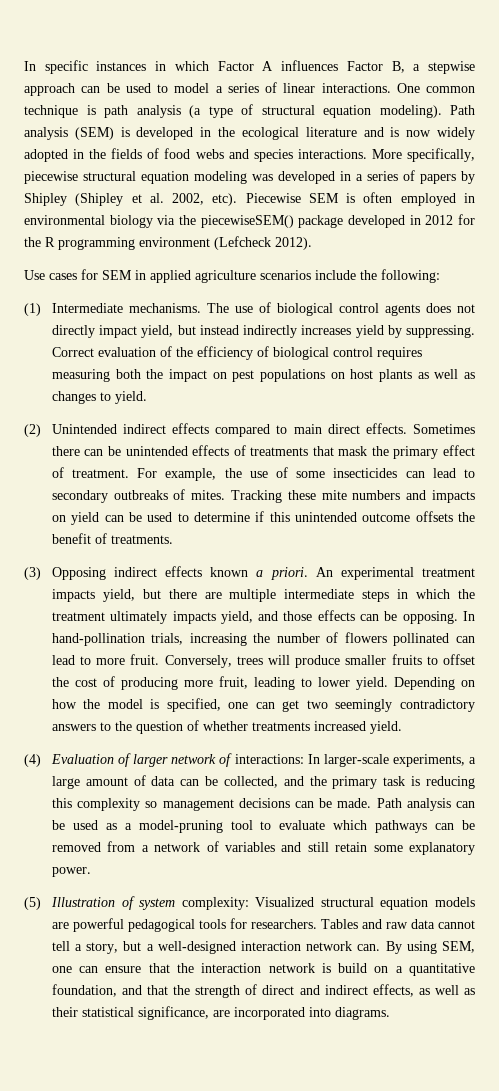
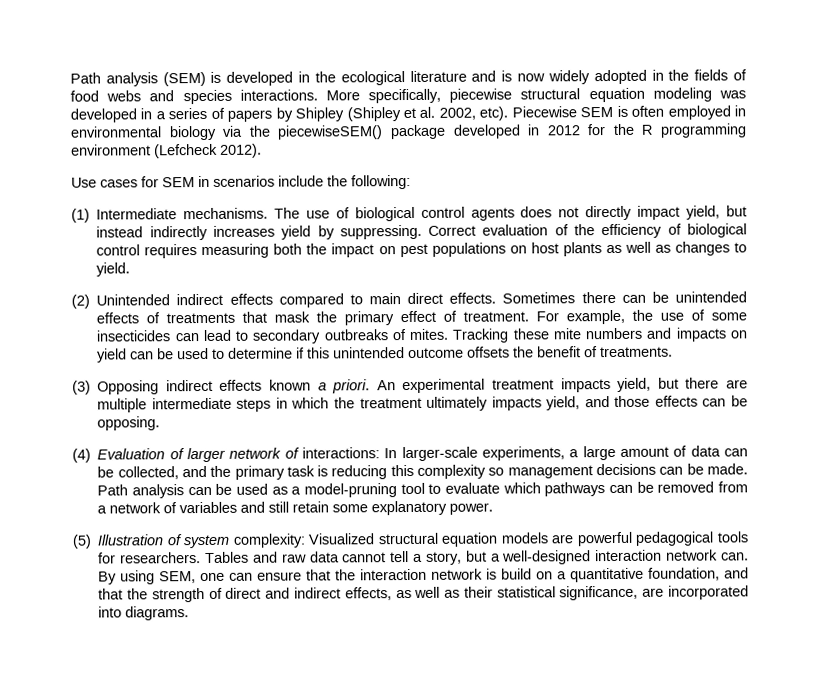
- In specific instances in which Factor A influences Factor B, a stepwise approach can be used to model a series of linear interactions. One common technique is path analysis (a type of structural equation modeling).
- Use cases for SEM in applied agriculture scenarios include the following:
+ Use cases for SEM in scenarios include the following:
- In hand-pollination trials, increasing the number of flowers pollinated can lead to more fruit. Conversely, trees will produce smaller fruits to offset the cost of producing more fruit, leading to lower yield. Depending on how the model is specified, one can get two seemingly contradictory answers to the question of whether treatments increased yield.

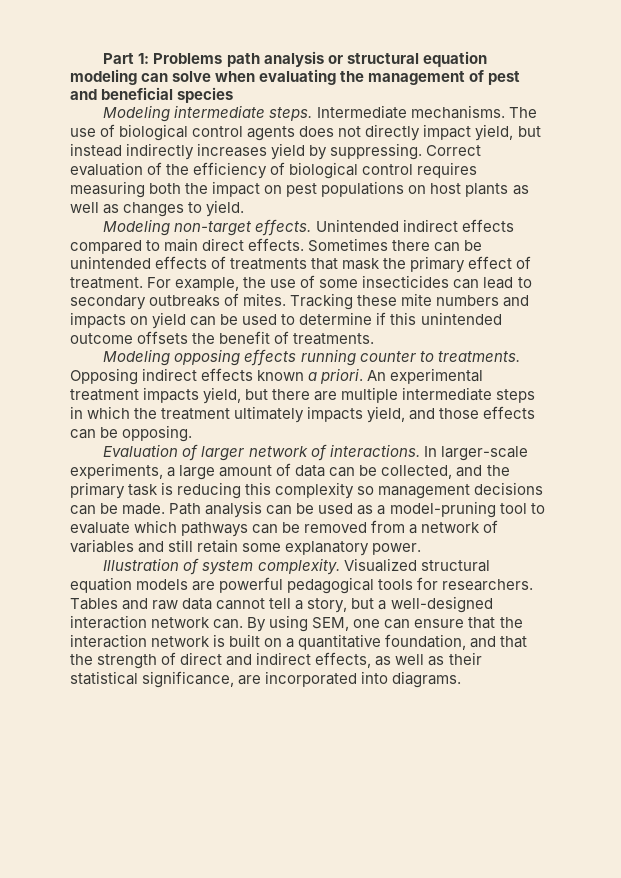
- Path analysis (SEM) is developed in the ecological literature and is now widely adopted in the fields of food webs and species interactions. More specifically, piecewise structural equation modeling was developed in a series of papers by Shipley (Shipley et al. 2002, etc). Piecewise SEM is often employed in environmental biology via the piecewiseSEM() package developed in 2012 for the R programming environment (Lefcheck 2012).
- Use cases for SEM in scenarios include the following:
- (1) Intermediate mechanisms.
+ Part 1: Problems path analysis or structural equation modeling can solve when evaluating the management of pest and beneficial species
+ Modeling intermediate steps. Intermediate mechanisms.
- (2) Unintended indirect effects compared to main direct effects.
+ Modeling non-target effects. Unintended indirect effects compared to main direct effects.
- (3) Opposing indirect effects known a priori.
+ Modeling opposing effects running counter to treatments. Opposing indirect effects known a priori.
- (4) Evaluation of larger network of interactions: In larger-scale experiments, a large amount of data can be collected, and the primary task is reducing this complexity so management decisions can be made.
+ Evaluation of larger network of interactions. In larger-scale experiments, a large amount of data can be collected, and the primary task is reducing this complexity so management decisions can be made.
- (5) Illustration of system complexity: Visualized structural equation models are powerful pedagogical tools for researchers.
+ Illustration of system complexity. Visualized structural equation models are powerful pedagogical tools for researchers.
- By using SEM, one can ensure that the interaction network is build on a quantitative foundation, and that the strength of direct and indirect effects, as well as their statistical significance, are incorporated into diagrams.
+ By using SEM, one can ensure that the interaction network is built on a quantitative foundation, and that the strength of direct and indirect effects, as well as their statistical significance, are incorporated into diagrams.

